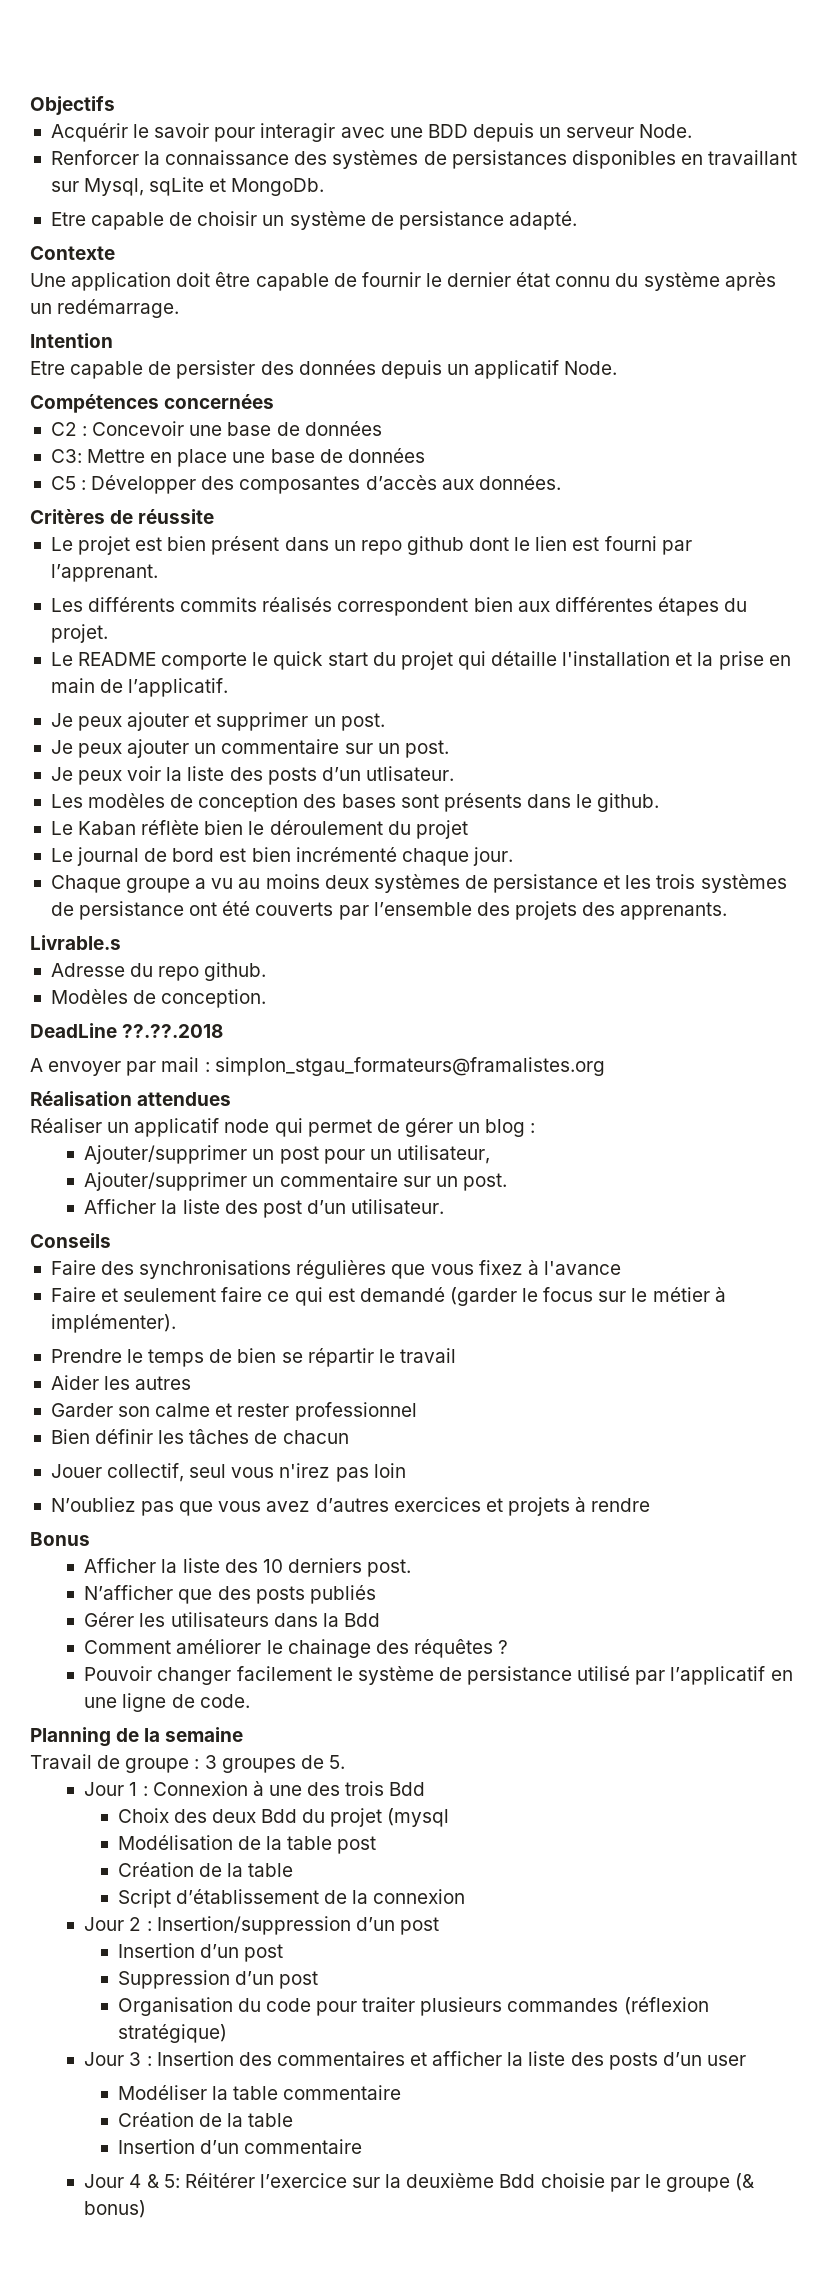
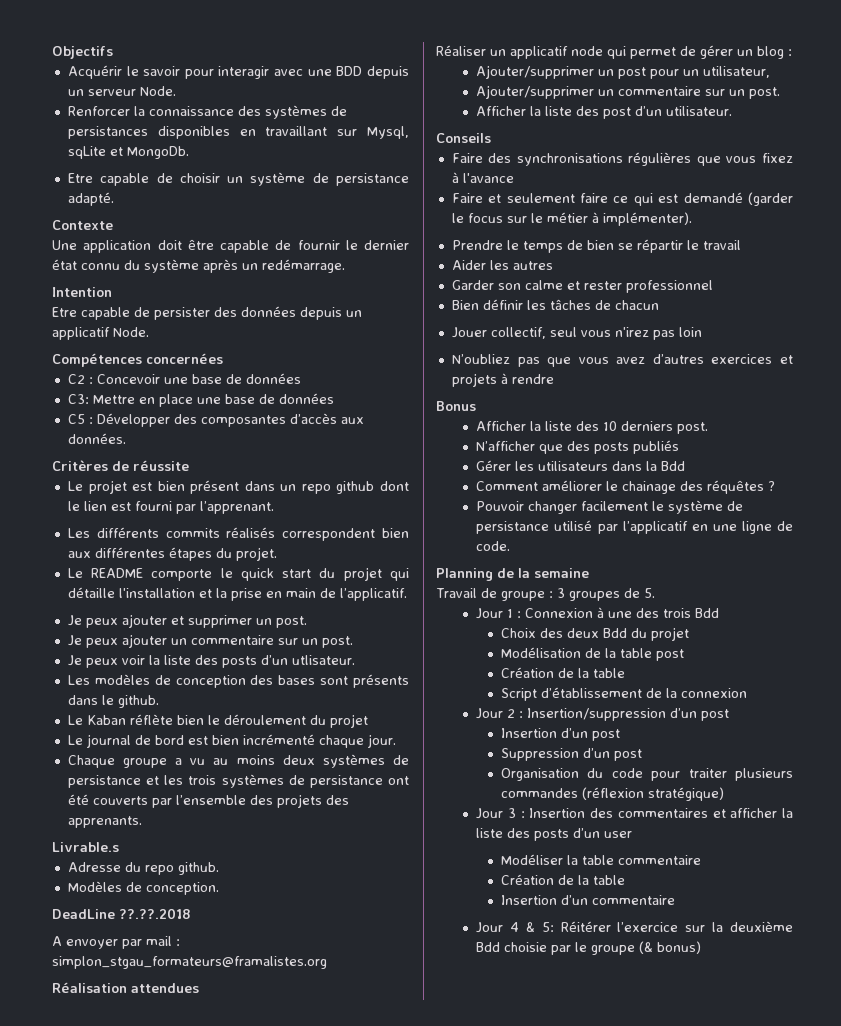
- Choix des deux Bdd du projet (mysql
+ Choix des deux Bdd du projet

